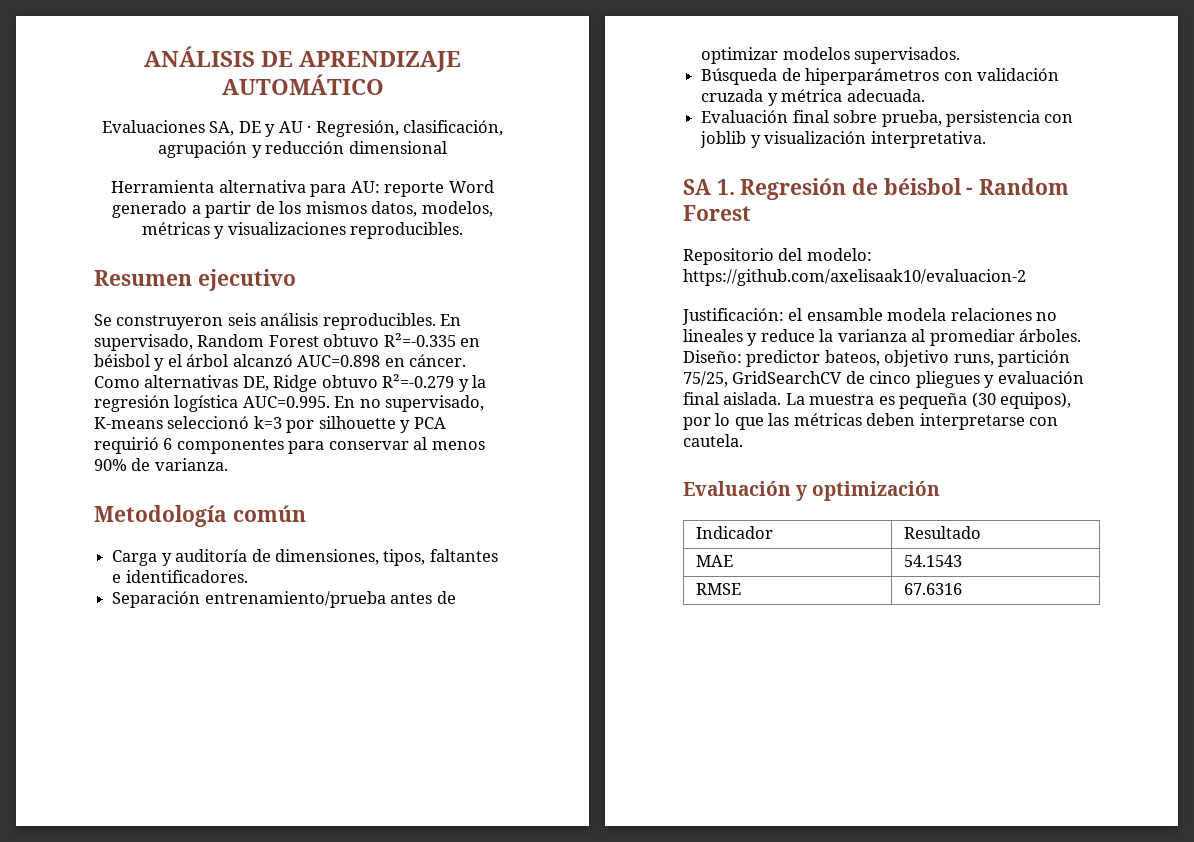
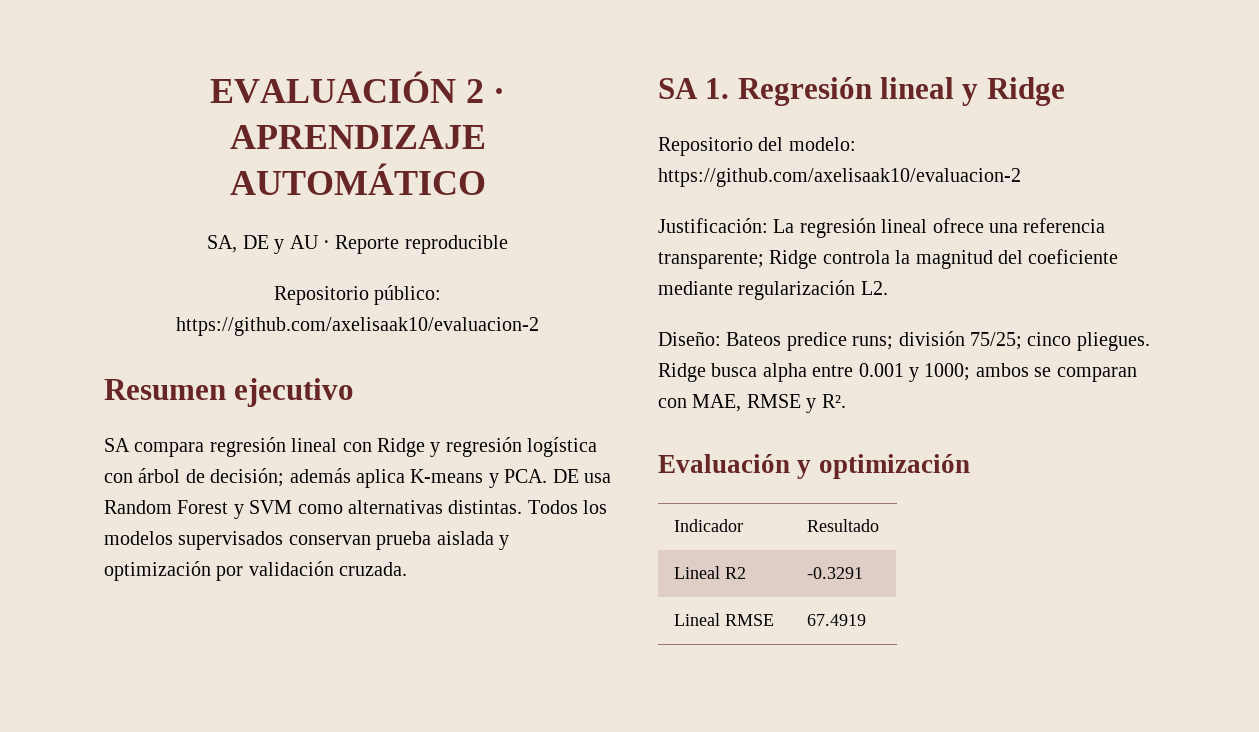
- ANÁLISIS DE APRENDIZAJE AUTOMÁTICO
+ EVALUACIÓN 2 · APRENDIZAJE AUTOMÁTICO
- Evaluaciones SA, DE y AU · Regresión, clasificación, agrupación y reducción dimensional
- Herramienta alternativa para AU: reporte Word generado a partir de los mismos datos, modelos, métricas y visualizaciones reproducibles.
+ SA, DE y AU · Reporte reproducible
+ Repositorio público: https://github.com/axelisaak10/evaluacion-2
  Resumen ejecutivo
- Se construyeron seis análisis reproducibles. En supervisado, Random Forest obtuvo R²=-0.335 en béisbol y el árbol alcanzó AUC=0.898 en cáncer. Como alternativas DE, Ridge obtuvo R²=-0.279 y la regresión logística AUC=0.995. En no supervisado, K-means seleccionó k=3 por silhouette y PCA requirió 6 componentes para conservar al menos 90% de varianza.
- Metodología común
- Carga y auditoría de dimensiones, tipos, faltantes e identificadores.
- Separación entrenamiento/prueba antes de optimizar modelos supervisados.
- Búsqueda de hiperparámetros con validación cruzada y métrica adecuada.
- Evaluación final sobre prueba, persistencia con joblib y visualización interpretativa.
- SA 1. Regresión de béisbol - Random Forest
+ SA compara regresión lineal con Ridge y regresión logística con árbol de decisión; además aplica K-means y PCA. DE usa Random Forest y SVM como alternativas distintas. Todos los modelos supervisados conservan prueba aislada y optimización por validación cruzada.
+ SA 1. Regresión lineal y Ridge
- Justificación: el ensamble modela relaciones no lineales y reduce la varianza al promediar árboles. Diseño: predictor bateos, objetivo runs, partición 75/25, GridSearchCV de cinco pliegues y evaluación final aislada. La muestra es pequeña (30 equipos), por lo que las métricas deben interpretarse con cautela.
+ Justificación: La regresión lineal ofrece una referencia transparente; Ridge controla la magnitud del coeficiente mediante regularización L2.
+ Diseño: Bateos predice runs; división 75/25; cinco pliegues. Ridge busca alpha entre 0.001 y 1000; ambos se comparan con MAE, RMSE y R².
- MAE | 54.1543
- RMSE | 67.6316
+ Lineal R2 | -0.3291
+ Lineal RMSE | 67.4919

